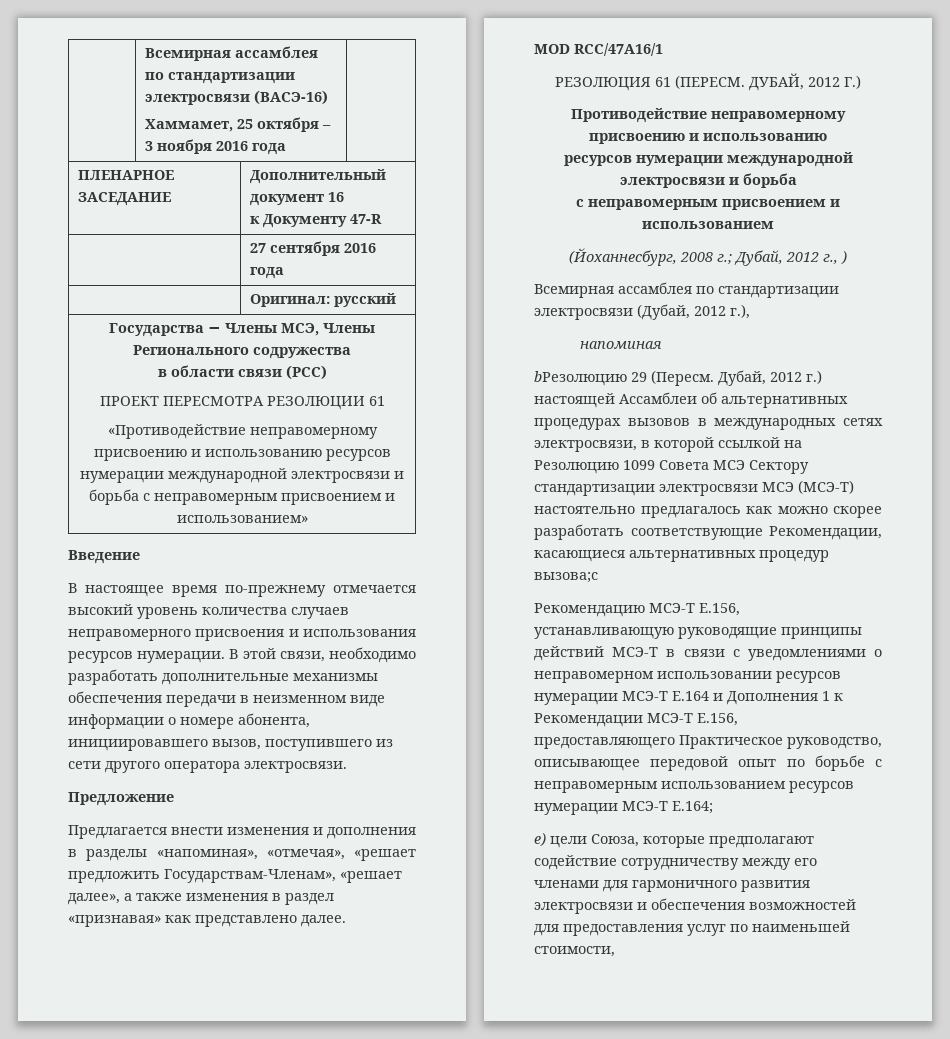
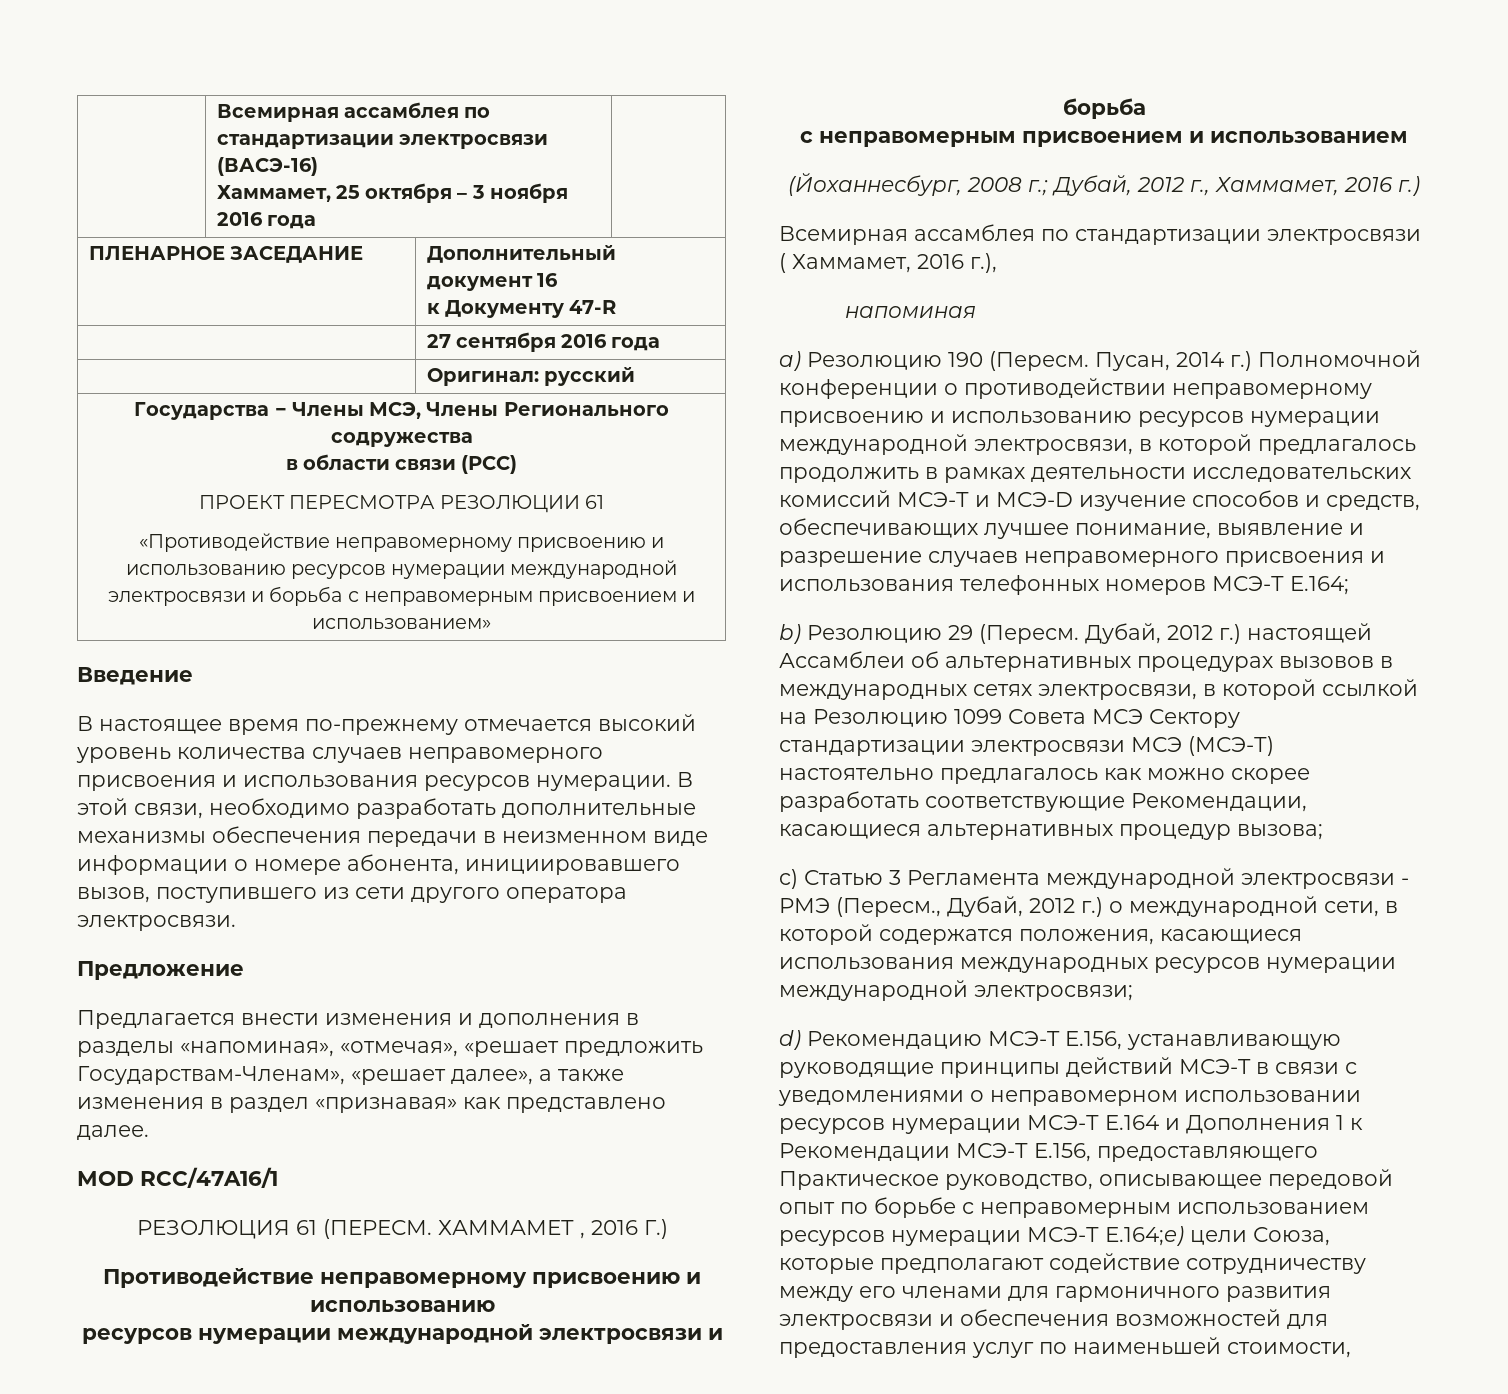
- ДУБАЙ, 2012 Г.)
+ ХАММАМЕТ , 2016 Г.)
- (Йоханнесбург, 2008 г.; Дубай, 2012 г., )
- Всемирная ассамблея по стандартизации электросвязи (Дубай, 2012 г.),
+ (Йоханнесбург, 2008 г.; Дубай, 2012 г., Хаммамет, 2016 г.)
+ Всемирная ассамблея по стандартизации электросвязи ( Хаммамет, 2016 г.),
- bРезолюцию 29 (Пересм.
+ a) Резолюцию 190 (Пересм. Пусан, 2014 г.) Полномочной конференции о противодействии неправомерному присвоению и использованию ресурсов нумерации международной электросвязи, в которой предлагалось продолжить в рамках деятельности исследовательских комиссий МСЭ-Т и МСЭ-D изучение способов и средств, обеспечивающих лучшее понимание, выявление и разрешение случаев неправомерного присвоения и использования телефонных номеров МСЭ-Т E.164;
+ b) Резолюцию 29 (Пересм.
- Дубай, 2012 г.) настоящей Ассамблеи об альтернативных процедурах вызовов в международных сетях электросвязи, в которой ссылкой на Резолюцию 1099 Совета МСЭ Сектору стандартизации электросвязи МСЭ (МСЭ-Т) настоятельно предлагалось как можно скорее разработать соответствующие Рекомендации, касающиеся альтернативных процедур вызова;c
- Рекомендацию МСЭ-T E.156, устанавливающую руководящие принципы действий МСЭ-T в связи с уведомлениями о неправомерном использовании ресурсов нумерации МСЭ-Т E.164 и Дополнения 1 к Рекомендации МСЭ-Т E.156, предоставляющего Практическое руководство, описывающее передовой опыт по борьбе с неправомерным использованием ресурсов нумерации МСЭ-Т Е.164;
- e) цели Союза, которые предполагают содействие сотрудничеству между его членами для гармоничного развития электросвязи и обеспечения возможностей для предоставления услуг по наименьшей стоимости,
+ Дубай, 2012 г.) настоящей Ассамблеи об альтернативных процедурах вызовов в международных сетях электросвязи, в которой ссылкой на Резолюцию 1099 Совета МСЭ Сектору стандартизации электросвязи МСЭ (МСЭ-Т) настоятельно предлагалось как можно скорее разработать соответствующие Рекомендации, касающиеся альтернативных процедур вызова;
+ c) Статью 3 Регламента международной электросвязи - РМЭ (Пересм., Дубай, 2012 г.) о международной сети, в которой содержатся положения, касающиеся использования международных ресурсов нумерации международной электросвязи;
+ d) Рекомендацию МСЭ-T E.156, устанавливающую руководящие принципы действий МСЭ-T в связи с уведомлениями о неправомерном использовании ресурсов нумерации МСЭ-Т E.164 и Дополнения 1 к Рекомендации МСЭ-Т E.156, предоставляющего Практическое руководство, описывающее передовой опыт по борьбе с неправомерным использованием ресурсов нумерации МСЭ-Т Е.164;e) цели Союза, которые предполагают содействие сотрудничеству между его членами для гармоничного развития электросвязи и обеспечения возможностей для предоставления услуг по наименьшей стоимости,

